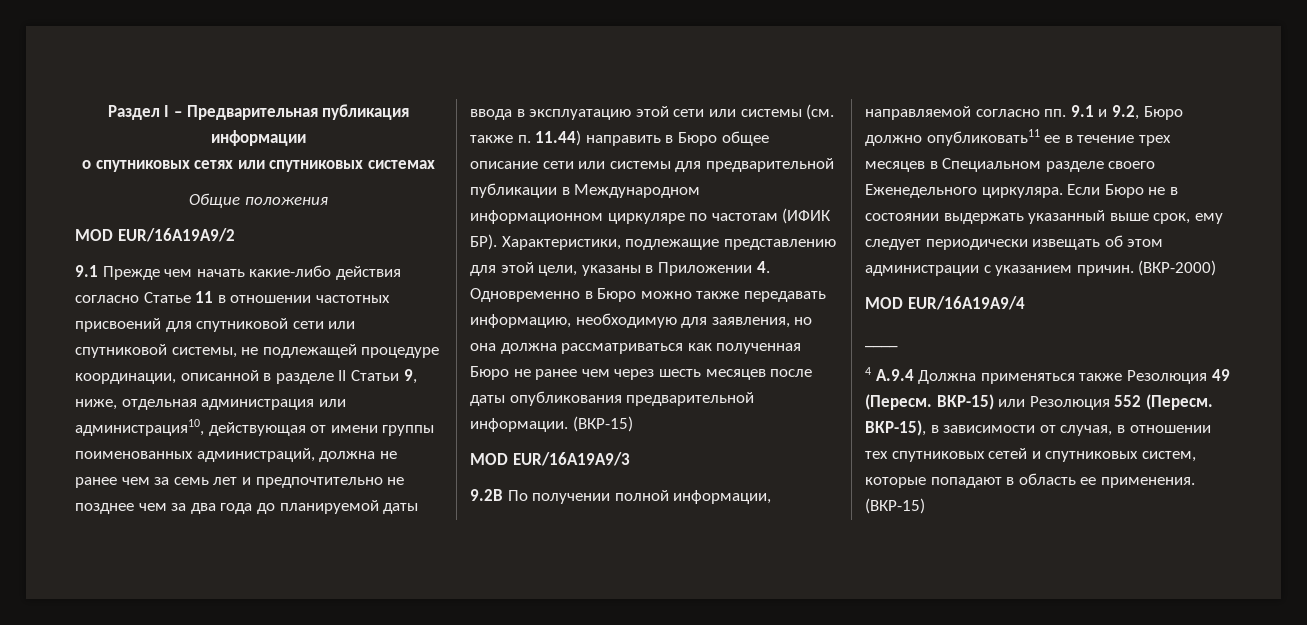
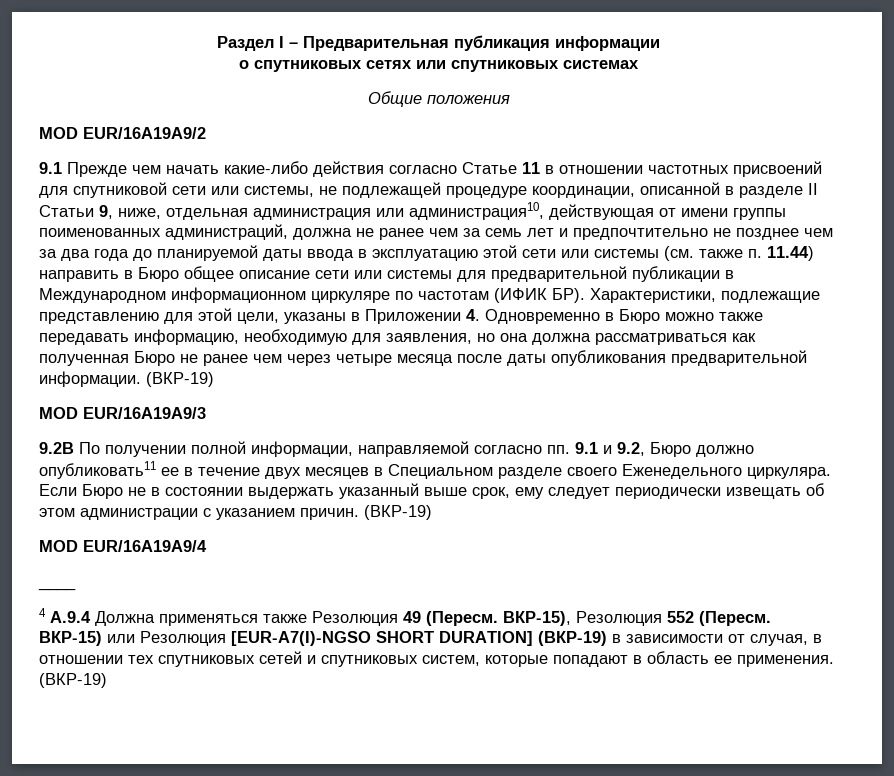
- 9.1 Прежде чем начать какие-либо действия согласно Статье 11 в отношении частотных присвоений для спутниковой сети или спутниковой системы, не подлежащей процедуре координации, описанной в разделе II Статьи 9, ниже, отдельная администрация или администрация10, действующая от имени группы поименованных администраций, должна не ранее чем за семь лет и предпочтительно не позднее чем за два года до планируемой даты ввода в эксплуатацию этой сети или системы (см. также п. 11.44) направить в Бюро общее описание сети или системы для предварительной публикации в Международном информационном циркуляре по частотам (ИФИК БР). Характеристики, подлежащие представлению для этой цели, указаны в Приложении 4. Одновременно в Бюро можно также передавать информацию, необходимую для заявления, но она должна рассматриваться как полученная Бюро не ранее чем через шесть месяцев после даты опубликования предварительной информации. (ВКР-15)
+ 9.1 Прежде чем начать какие-либо действия согласно Статье 11 в отношении частотных присвоений для спутниковой сети или системы, не подлежащей процедуре координации, описанной в разделе II Статьи 9, ниже, отдельная администрация или администрация10, действующая от имени группы поименованных администраций, должна не ранее чем за семь лет и предпочтительно не позднее чем за два года до планируемой даты ввода в эксплуатацию этой сети или системы (см. также п. 11.44) направить в Бюро общее описание сети или системы для предварительной публикации в Международном информационном циркуляре по частотам (ИФИК БР). Характеристики, подлежащие представлению для этой цели, указаны в Приложении 4. Одновременно в Бюро можно также передавать информацию, необходимую для заявления, но она должна рассматриваться как полученная Бюро не ранее чем через четыре месяца после даты опубликования предварительной информации. (ВКР-19)
- 9.2B По получении полной информации, направляемой согласно пп. 9.1 и 9.2, Бюро должно опубликовать11 ее в течение трех месяцев в Специальном разделе своего Еженедельного циркуляра.
+ 9.2B По получении полной информации, направляемой согласно пп. 9.1 и 9.2, Бюро должно опубликовать11 ее в течение двух месяцев в Специальном разделе своего Еженедельного циркуляра.
- Если Бюро не в состоянии выдержать указанный выше срок, ему следует периодически извещать об этом администрации с указанием причин. (ВКР-2000)
+ Если Бюро не в состоянии выдержать указанный выше срок, ему следует периодически извещать об этом администрации с указанием причин. (ВКР-19)
- ВКР-15) или Резолюция 552 (Пересм. ВКР-15), в зависимости от случая, в отношении тех спутниковых сетей и спутниковых систем, которые попадают в область ее применения. (ВКР-15)
+ ВКР-15), Резолюция 552 (Пересм. ВКР-15) или Резолюция [EUR-A7(I)-NGSO SHORT DURATION] (ВКР-19) в зависимости от случая, в отношении тех спутниковых сетей и спутниковых систем, которые попадают в область ее применения. (ВКР-19)

